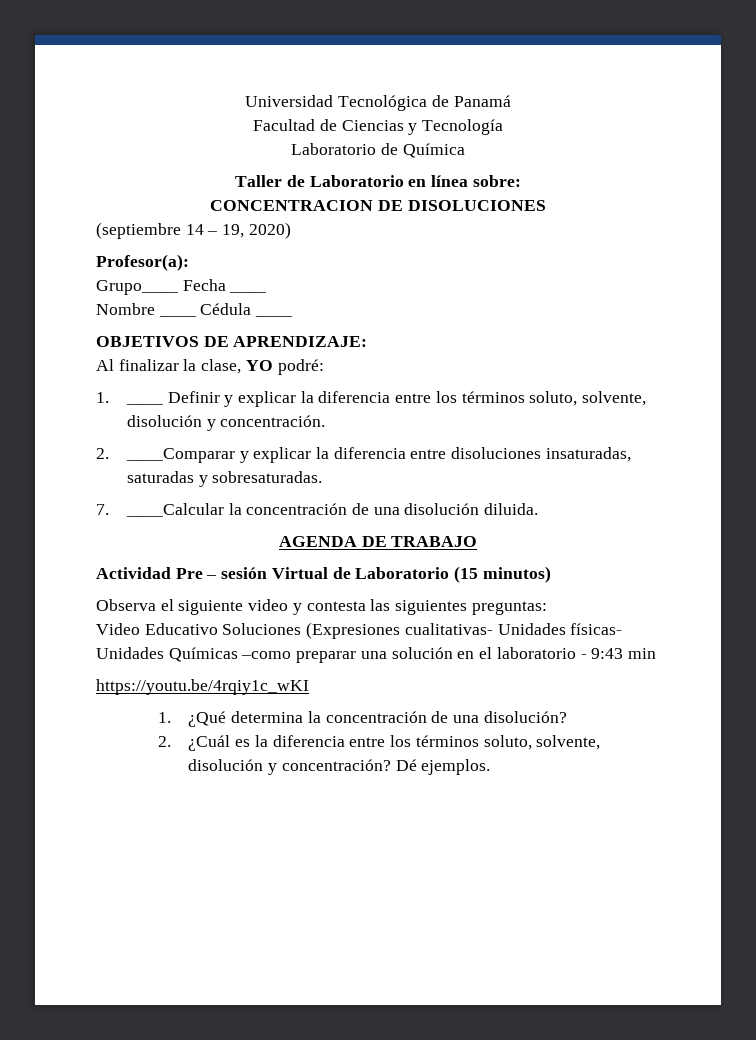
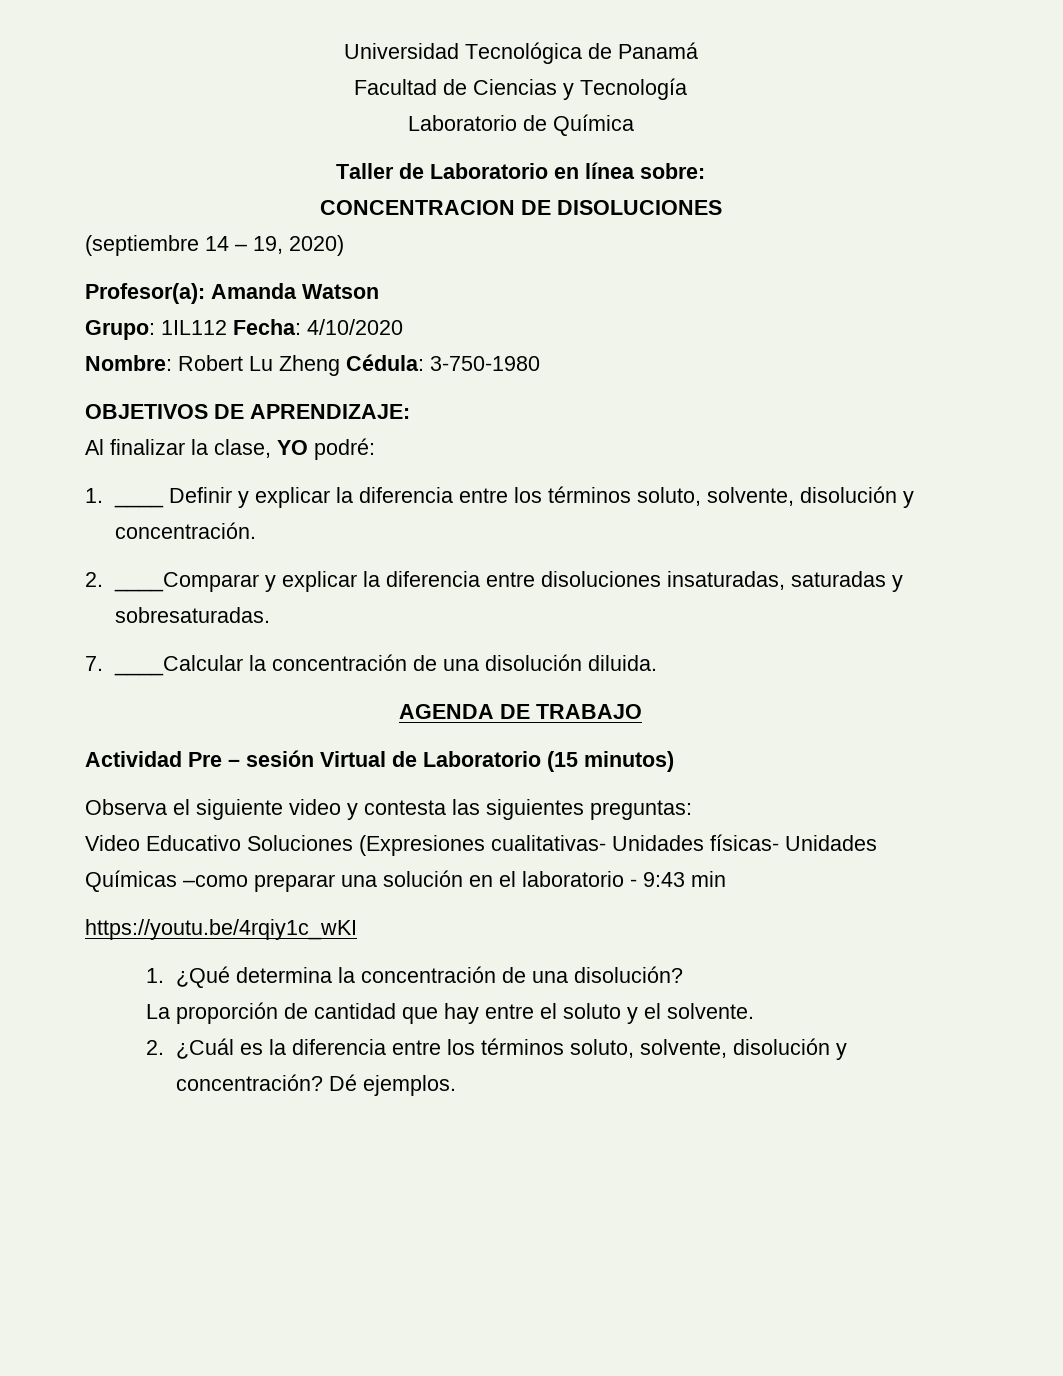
- Profesor(a):
- Grupo____ Fecha ____
- Nombre ____ Cédula ____
+ Profesor(a): Amanda Watson
+ Grupo: 1IL112 Fecha: 4/10/2020
+ Nombre: Robert Lu Zheng Cédula: 3-750-1980
+ La proporción de cantidad que hay entre el soluto y el solvente.

